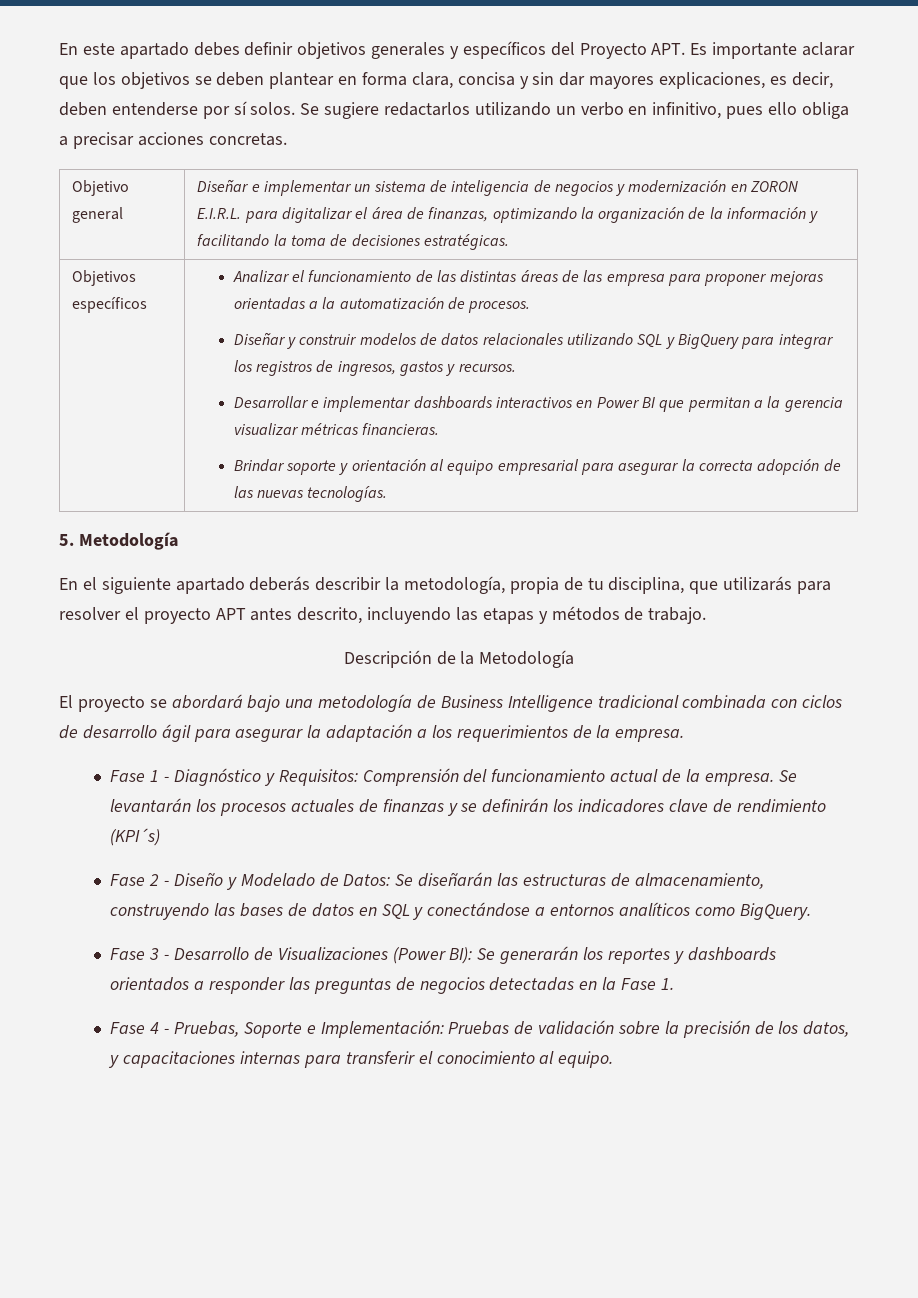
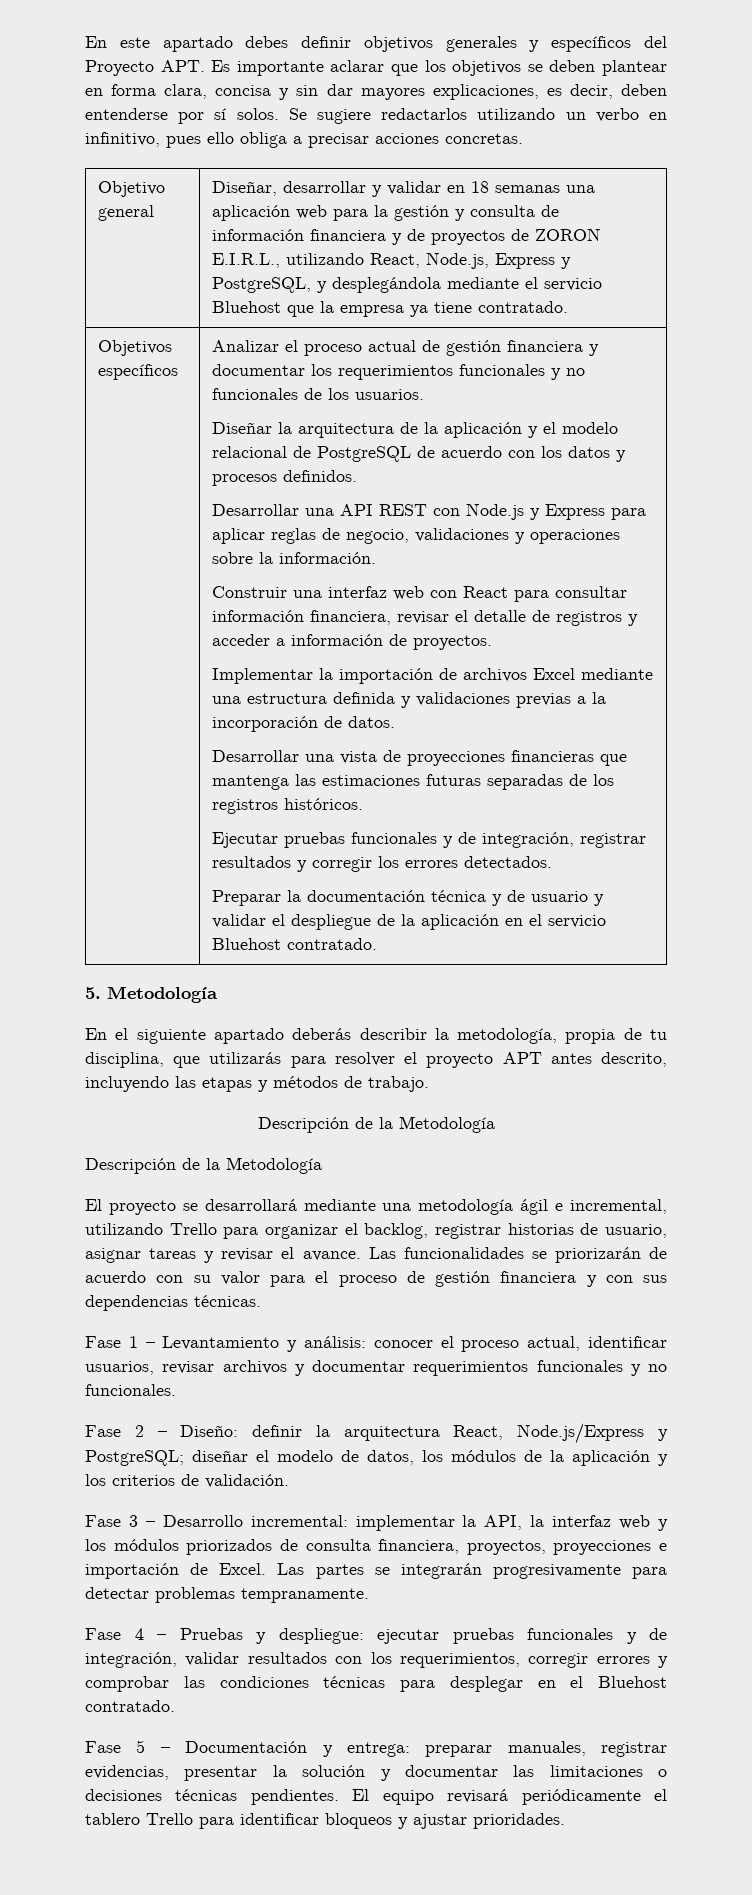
- Diseñar e implementar un sistema de inteligencia de negocios y modernización en ZORON E.I.R.L. para digitalizar el área de finanzas, optimizando la organización de la información y facilitando la toma de decisiones estratégicas.
- Objetivos específicos | Analizar el funcionamiento de las distintas áreas de las empresa para proponer mejoras orientadas a la automatización de procesos.
- Diseñar y construir modelos de datos relacionales utilizando SQL y BigQuery para integrar los registros de ingresos, gastos y recursos.
- Desarrollar e implementar dashboards interactivos en Power BI que permitan a la gerencia visualizar métricas financieras.
- Brindar soporte y orientación al equipo empresarial para asegurar la correcta adopción de las nuevas tecnologías.
+ Diseñar, desarrollar y validar en 18 semanas una aplicación web para la gestión y consulta de información financiera y de proyectos de ZORON E.I.R.L., utilizando React, Node.js, Express y PostgreSQL, y desplegándola mediante el servicio Bluehost que la empresa ya tiene contratado.
+ Objetivos específicos | Analizar el proceso actual de gestión financiera y documentar los requerimientos funcionales y no funcionales de los usuarios.
+ Diseñar la arquitectura de la aplicación y el modelo relacional de PostgreSQL de acuerdo con los datos y procesos definidos.
+ Desarrollar una API REST con Node.js y Express para aplicar reglas de negocio, validaciones y operaciones sobre la información.
+ Construir una interfaz web con React para consultar información financiera, revisar el detalle de registros y acceder a información de proyectos.
+ Implementar la importación de archivos Excel mediante una estructura definida y validaciones previas a la incorporación de datos.
+ Desarrollar una vista de proyecciones financieras que mantenga las estimaciones futuras separadas de los registros históricos.
+ Ejecutar pruebas funcionales y de integración, registrar resultados y corregir los errores detectados.
+ Preparar la documentación técnica y de usuario y validar el despliegue de la aplicación en el servicio Bluehost contratado.
  En el siguiente apartado deberás describir la metodología, propia de tu disciplina, que utilizarás para resolver el proyecto APT antes descrito, incluyendo las etapas y métodos de trabajo.
+ Descripción de la Metodología
- El proyecto se abordará bajo una metodología de Business Intelligence tradicional combinada con ciclos de desarrollo ágil para asegurar la adaptación a los requerimientos de la empresa.
- Fase 1 - Diagnóstico y Requisitos: Comprensión del funcionamiento actual de la empresa. Se levantarán los procesos actuales de finanzas y se definirán los indicadores clave de rendimiento (KPI´s)
- Fase 2 - Diseño y Modelado de Datos: Se diseñarán las estructuras de almacenamiento, construyendo las bases de datos en SQL y conectándose a entornos analíticos como BigQuery.
- Fase 3 - Desarrollo de Visualizaciones (Power BI): Se generarán los reportes y dashboards orientados a responder las preguntas de negocios detectadas en la Fase 1.
- Fase 4 - Pruebas, Soporte e Implementación: Pruebas de validación sobre la precisión de los datos, y capacitaciones internas para transferir el conocimiento al equipo.
+ El proyecto se desarrollará mediante una metodología ágil e incremental, utilizando Trello para organizar el backlog, registrar historias de usuario, asignar tareas y revisar el avance. Las funcionalidades se priorizarán de acuerdo con su valor para el proceso de gestión financiera y con sus dependencias técnicas.
+ Fase 1 – Levantamiento y análisis: conocer el proceso actual, identificar usuarios, revisar archivos y documentar requerimientos funcionales y no funcionales.
+ Fase 2 – Diseño: definir la arquitectura React, Node.js/Express y PostgreSQL; diseñar el modelo de datos, los módulos de la aplicación y los criterios de validación.
+ Fase 3 – Desarrollo incremental: implementar la API, la interfaz web y los módulos priorizados de consulta financiera, proyectos, proyecciones e importación de Excel. Las partes se integrarán progresivamente para detectar problemas tempranamente.
+ Fase 4 – Pruebas y despliegue: ejecutar pruebas funcionales y de integración, validar resultados con los requerimientos, corregir errores y comprobar las condiciones técnicas para desplegar en el Bluehost contratado.
+ Fase 5 – Documentación y entrega: preparar manuales, registrar evidencias, presentar la solución y documentar las limitaciones o decisiones técnicas pendientes. El equipo revisará periódicamente el tablero Trello para identificar bloqueos y ajustar prioridades.

